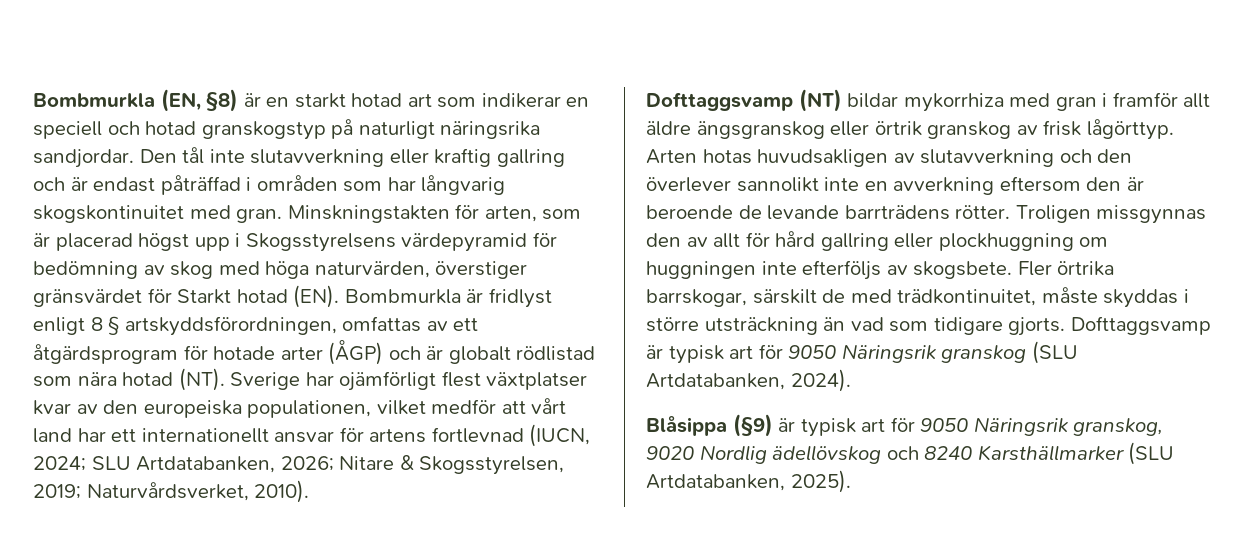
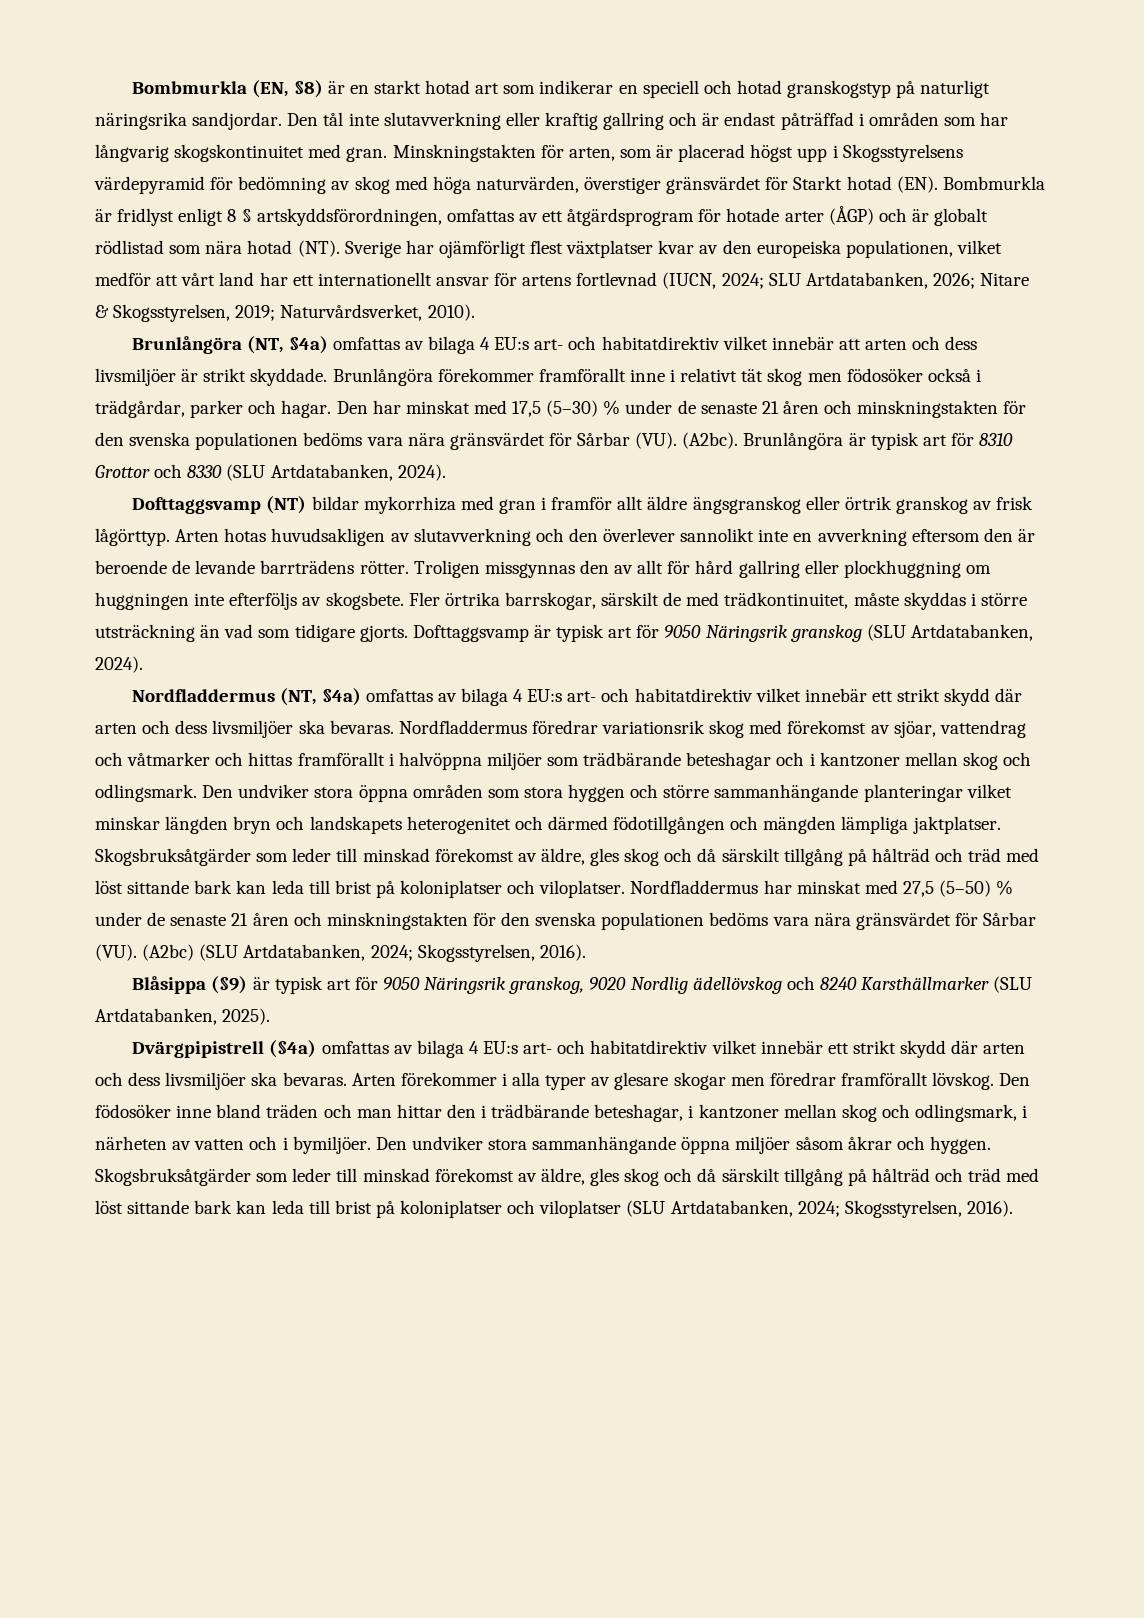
+ Brunlångöra (NT, §4a) omfattas av bilaga 4 EU:s art- och habitatdirektiv vilket innebär att arten och dess livsmiljöer är strikt skyddade. Brunlångöra förekommer framförallt inne i relativt tät skog men födosöker också i trädgårdar, parker och hagar. Den har minskat med 17,5 (5–30) % under de senaste 21 åren och minskningstakten för den svenska populationen bedöms vara nära gränsvärdet för Sårbar (VU). (A2bc). Brunlångöra är typisk art för 8310 Grottor och 8330 (SLU Artdatabanken, 2024).
+ Nordfladdermus (NT, §4a) omfattas av bilaga 4 EU:s art- och habitatdirektiv vilket innebär ett strikt skydd där arten och dess livsmiljöer ska bevaras. Nordfladdermus föredrar variationsrik skog med förekomst av sjöar, vattendrag och våtmarker och hittas framförallt i halvöppna miljöer som trädbärande beteshagar och i kantzoner mellan skog och odlingsmark. Den undviker stora öppna områden som stora hyggen och större sammanhängande planteringar vilket minskar längden bryn och landskapets heterogenitet och därmed födotillgången och mängden lämpliga jaktplatser. Skogsbruksåtgärder som leder till minskad förekomst av äldre, gles skog och då särskilt tillgång på hålträd och träd med löst sittande bark kan leda till brist på koloniplatser och viloplatser. Nordfladdermus har minskat med 27,5 (5–50) % under de senaste 21 åren och minskningstakten för den svenska populationen bedöms vara nära gränsvärdet för Sårbar (VU). (A2bc) (SLU Artdatabanken, 2024; Skogsstyrelsen, 2016).
+ Dvärgpipistrell (§4a) omfattas av bilaga 4 EU:s art- och habitatdirektiv vilket innebär ett strikt skydd där arten och dess livsmiljöer ska bevaras. Arten förekommer i alla typer av glesare skogar men föredrar framförallt lövskog. Den födosöker inne bland träden och man hittar den i trädbärande beteshagar, i kantzoner mellan skog och odlingsmark, i närheten av vatten och i bymiljöer. Den undviker stora sammanhängande öppna miljöer såsom åkrar och hyggen. Skogsbruksåtgärder som leder till minskad förekomst av äldre, gles skog och då särskilt tillgång på hålträd och träd med löst sittande bark kan leda till brist på koloniplatser och viloplatser (SLU Artdatabanken, 2024; Skogsstyrelsen, 2016).

